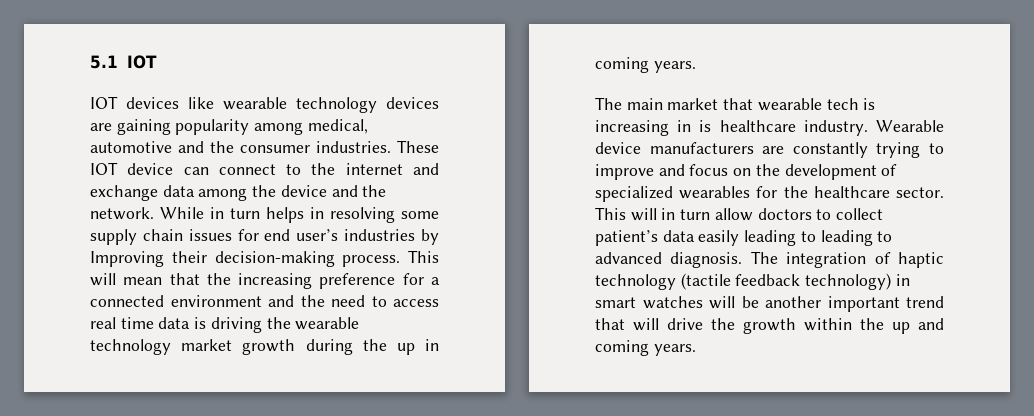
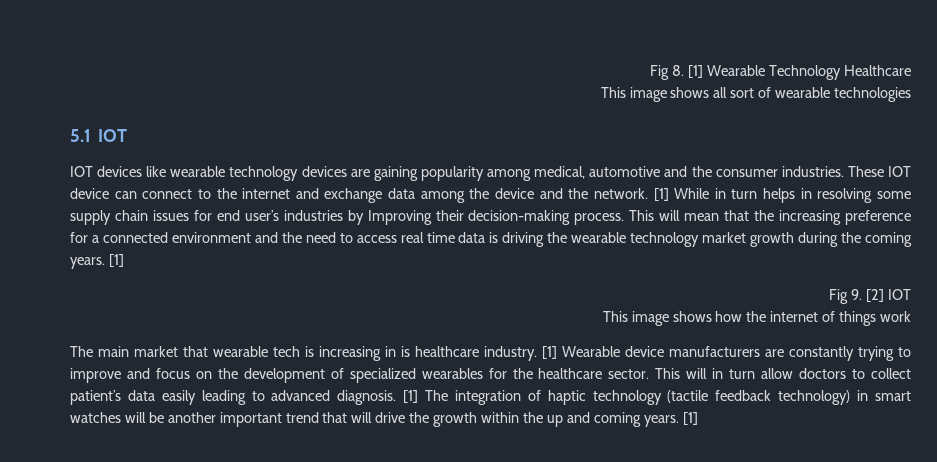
+ Fig 8. [1] Wearable Technology Healthcare
+ This image shows all sort of wearable technologies
- While in turn helps in resolving some supply chain issues for end user’s industries by Improving their decision-making process.
+ [1] While in turn helps in resolving some supply chain issues for end user’s industries by Improving their decision-making process.
- This will mean that the increasing preference for a connected environment and the need to access real time data is driving the wearable technology market growth during the up in coming years.
+ This will mean that the increasing preference for a connected environment and the need to access real time data is driving the wearable technology market growth during the coming years. [1]
+ Fig 9. [2] IOT
+ This image shows how the internet of things work
- Wearable device manufacturers are constantly trying to improve and focus on the development of specialized wearables for the healthcare sector.
+ [1] Wearable device manufacturers are constantly trying to improve and focus on the development of specialized wearables for the healthcare sector.
- This will in turn allow doctors to collect patient’s data easily leading to leading to advanced diagnosis.
+ This will in turn allow doctors to collect patient’s data easily leading to advanced diagnosis.
- The integration of haptic technology (tactile feedback technology) in smart watches will be another important trend that will drive the growth within the up and coming years.
+ [1] The integration of haptic technology (tactile feedback technology) in smart watches will be another important trend that will drive the growth within the up and coming years. [1]

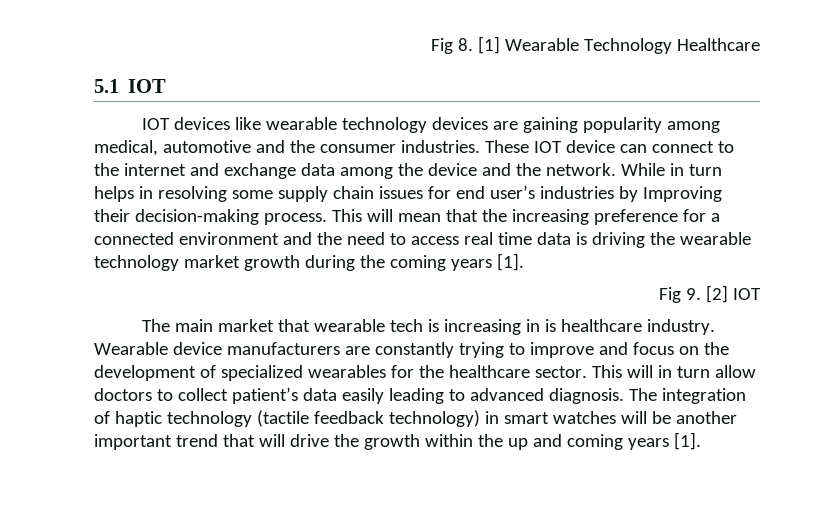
- This image shows all sort of wearable technologies
- [1] While in turn helps in resolving some supply chain issues for end user’s industries by Improving their decision-making process.
+ While in turn helps in resolving some supply chain issues for end user’s industries by Improving their decision-making process.
- This will mean that the increasing preference for a connected environment and the need to access real time data is driving the wearable technology market growth during the coming years. [1]
+ This will mean that the increasing preference for a connected environment and the need to access real time data is driving the wearable technology market growth during the coming years [1].
- This image shows how the internet of things work
- [1] Wearable device manufacturers are constantly trying to improve and focus on the development of specialized wearables for the healthcare sector.
+ Wearable device manufacturers are constantly trying to improve and focus on the development of specialized wearables for the healthcare sector.
- [1] The integration of haptic technology (tactile feedback technology) in smart watches will be another important trend that will drive the growth within the up and coming years. [1]
+ The integration of haptic technology (tactile feedback technology) in smart watches will be another important trend that will drive the growth within the up and coming years [1].

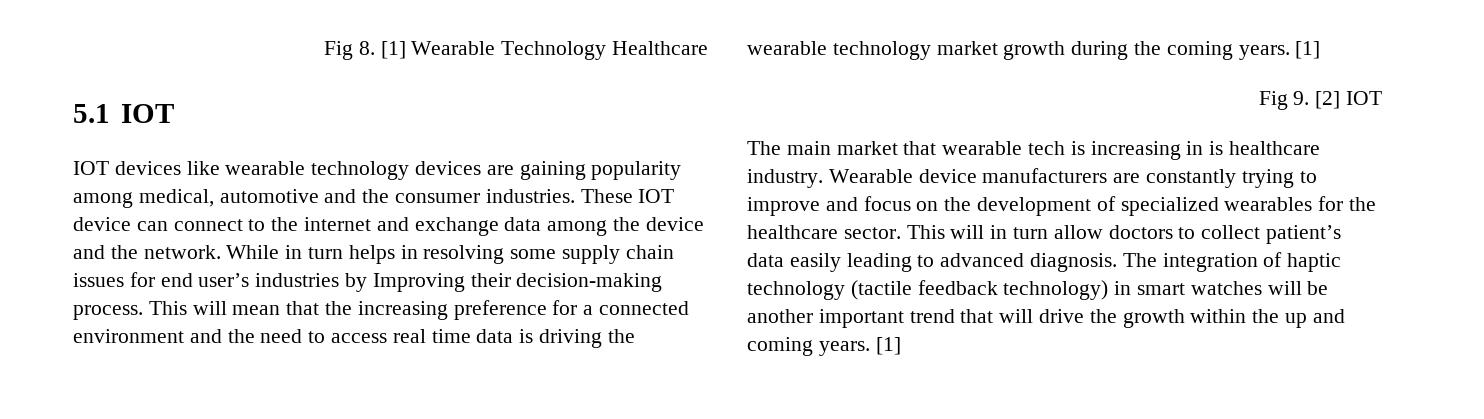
- This will mean that the increasing preference for a connected environment and the need to access real time data is driving the wearable technology market growth during the coming years [1].
+ This will mean that the increasing preference for a connected environment and the need to access real time data is driving the wearable technology market growth during the coming years. [1]
- The integration of haptic technology (tactile feedback technology) in smart watches will be another important trend that will drive the growth within the up and coming years [1].
+ The integration of haptic technology (tactile feedback technology) in smart watches will be another important trend that will drive the growth within the up and coming years. [1]

